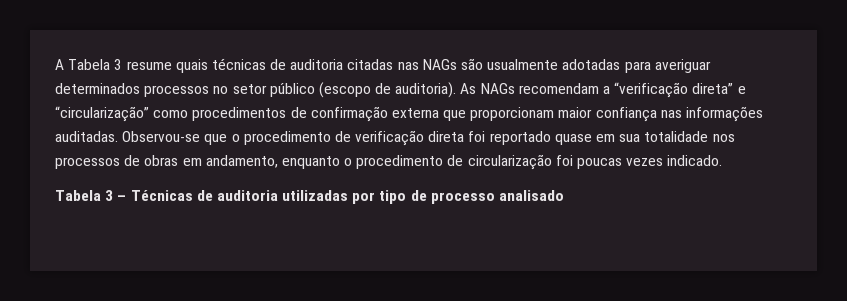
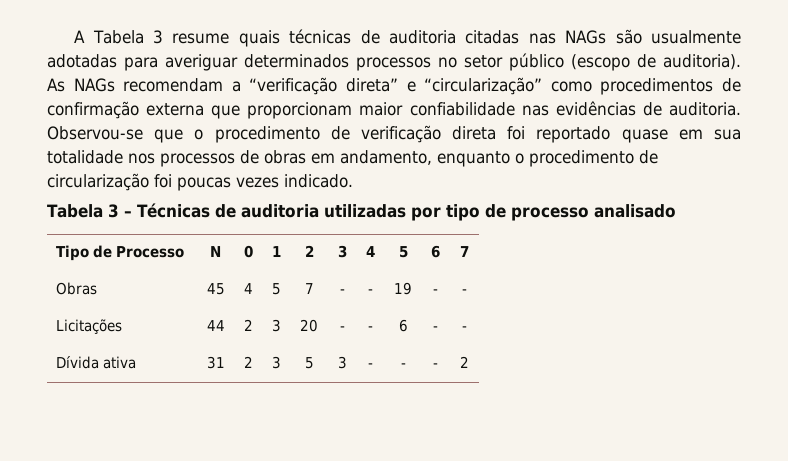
- As NAGs recomendam a “verificação direta” e “circularização” como procedimentos de confirmação externa que proporcionam maior confiança nas informações auditadas.
+ As NAGs recomendam a “verificação direta” e “circularização” como procedimentos de confirmação externa que proporcionam maior confiabilidade nas evidências de auditoria.
+ Tipo de Processo | N | 0 | 1 | 2 | 3 | 4 | 5 | 6 | 7
+ Obras | 45 | 4 | 5 | 7 | - | - | 19 | - | -
+ Licitações | 44 | 2 | 3 | 20 | - | - | 6 | - | -
+ Dívida ativa | 31 | 2 | 3 | 5 | 3 | - | - | - | 2

